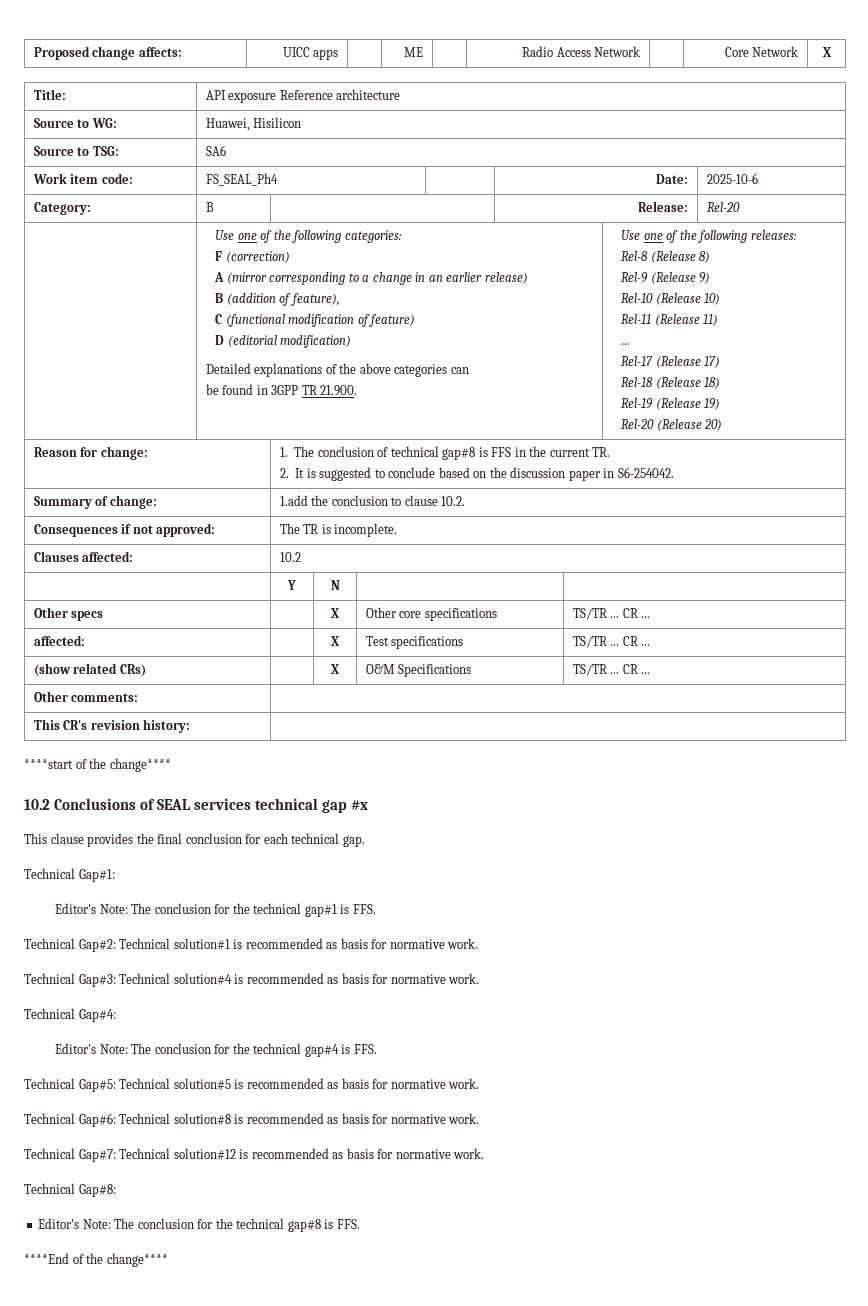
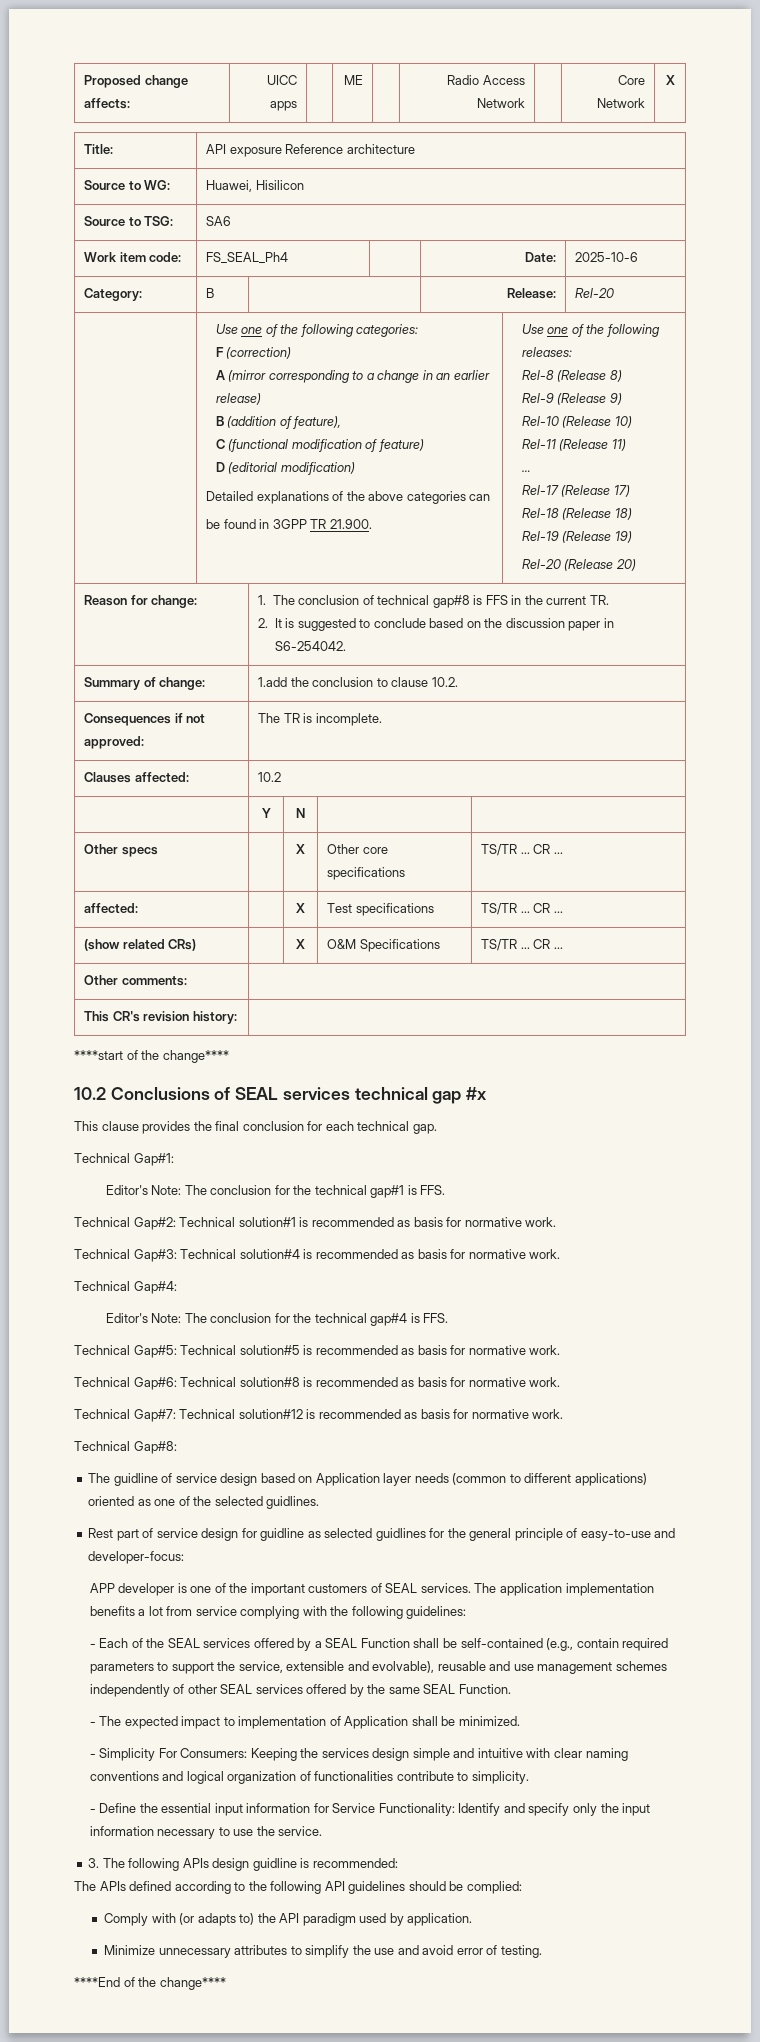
- Editor's Note: The conclusion for the technical gap#8 is FFS.
+ The guidline of service design based on Application layer needs (common to different applications) oriented as one of the selected guidlines.
+ Rest part of service design for guidline as selected guidlines for the general principle of easy-to-use and developer-focus:
+ APP developer is one of the important customers of SEAL services. The application implementation benefits a lot from service complying with the following guidelines:
+ - Each of the SEAL services offered by a SEAL Function shall be self-contained (e.g., contain required parameters to support the service, extensible and evolvable), reusable and use management schemes independently of other SEAL services offered by the same SEAL Function.
+ - The expected impact to implementation of Application shall be minimized.
+ - Simplicity For Consumers: Keeping the services design simple and intuitive with clear naming conventions and logical organization of functionalities contribute to simplicity.
+ - Define the essential input information for Service Functionality: Identify and specify only the input information necessary to use the service.
+ 3. The following APIs design guidline is recommended:
+ The APIs defined according to the following API guidelines should be complied:
+ Comply with (or adapts to) the API paradigm used by application.
+ Minimize unnecessary attributes to simplify the use and avoid error of testing.

